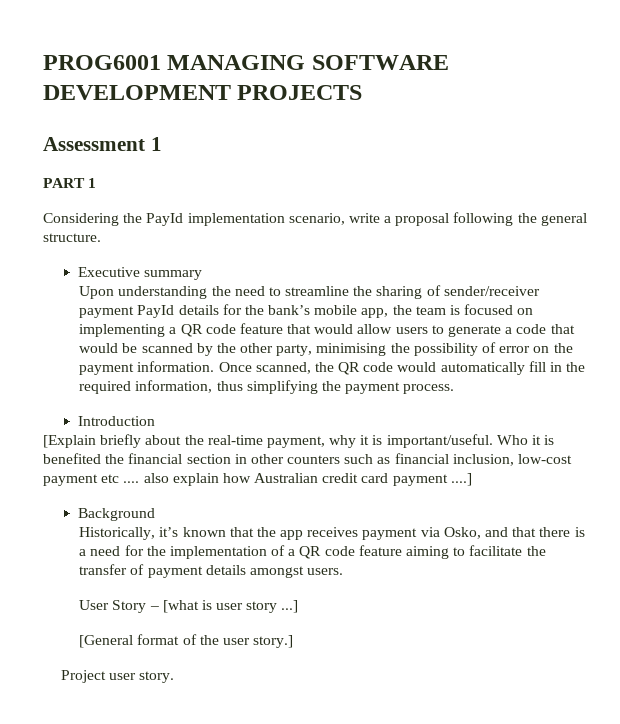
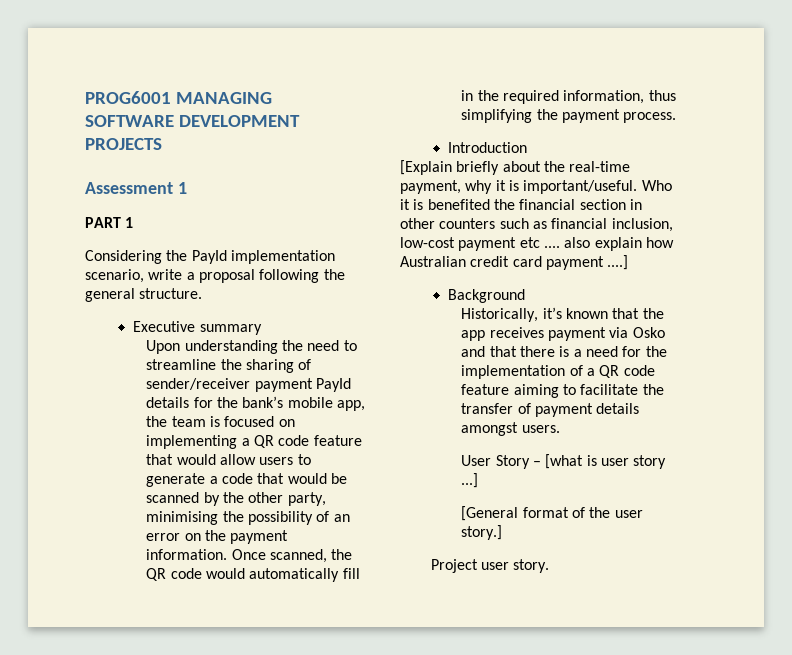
- Upon understanding the need to streamline the sharing of sender/receiver payment PayId details for the bank’s mobile app, the team is focused on implementing a QR code feature that would allow users to generate a code that would be scanned by the other party, minimising the possibility of error on the payment information.
+ Upon understanding the need to streamline the sharing of sender/receiver payment PayId details for the bank’s mobile app, the team is focused on implementing a QR code feature that would allow users to generate a code that would be scanned by the other party, minimising the possibility of an error on the payment information.
- Historically, it’s known that the app receives payment via Osko, and that there is a need for the implementation of a QR code feature aiming to facilitate the transfer of payment details amongst users.
+ Historically, it’s known that the app receives payment via Osko and that there is a need for the implementation of a QR code feature aiming to facilitate the transfer of payment details amongst users.

